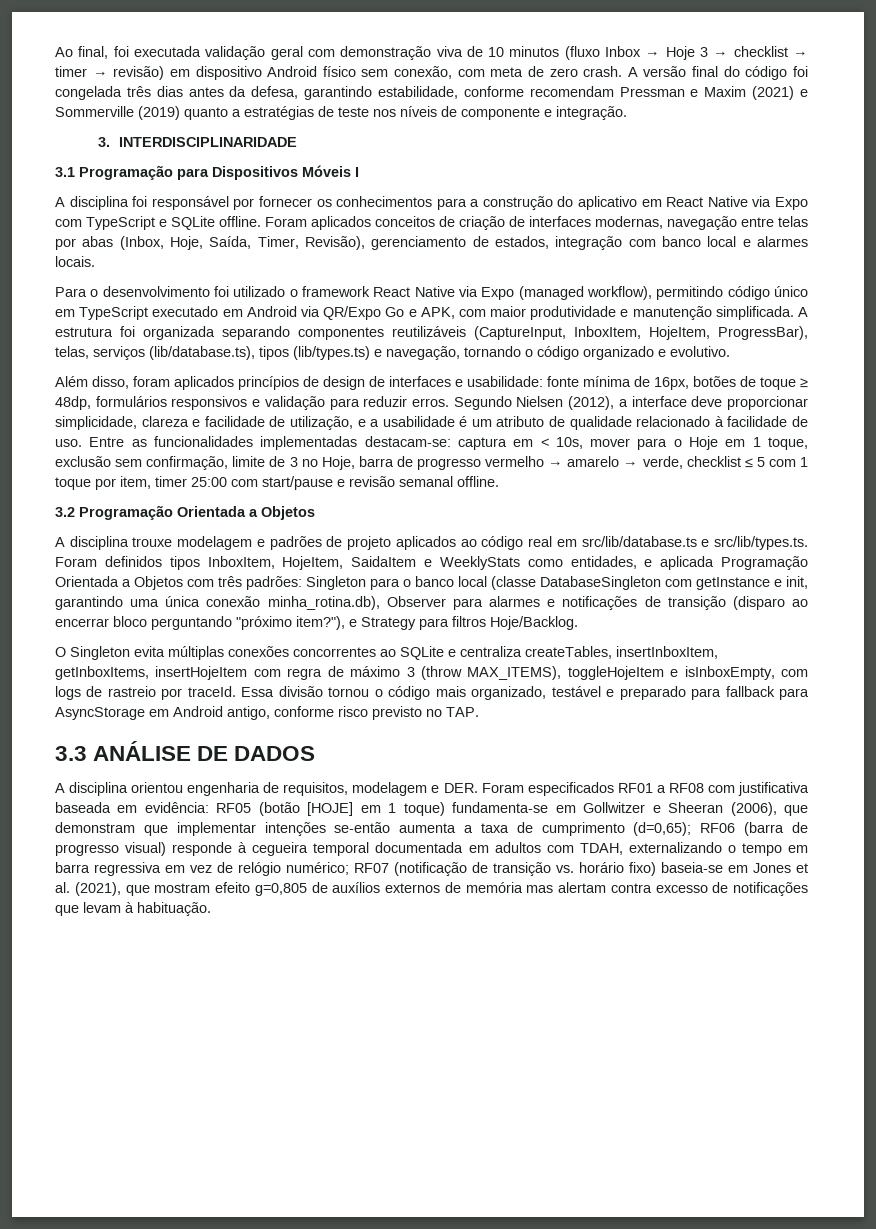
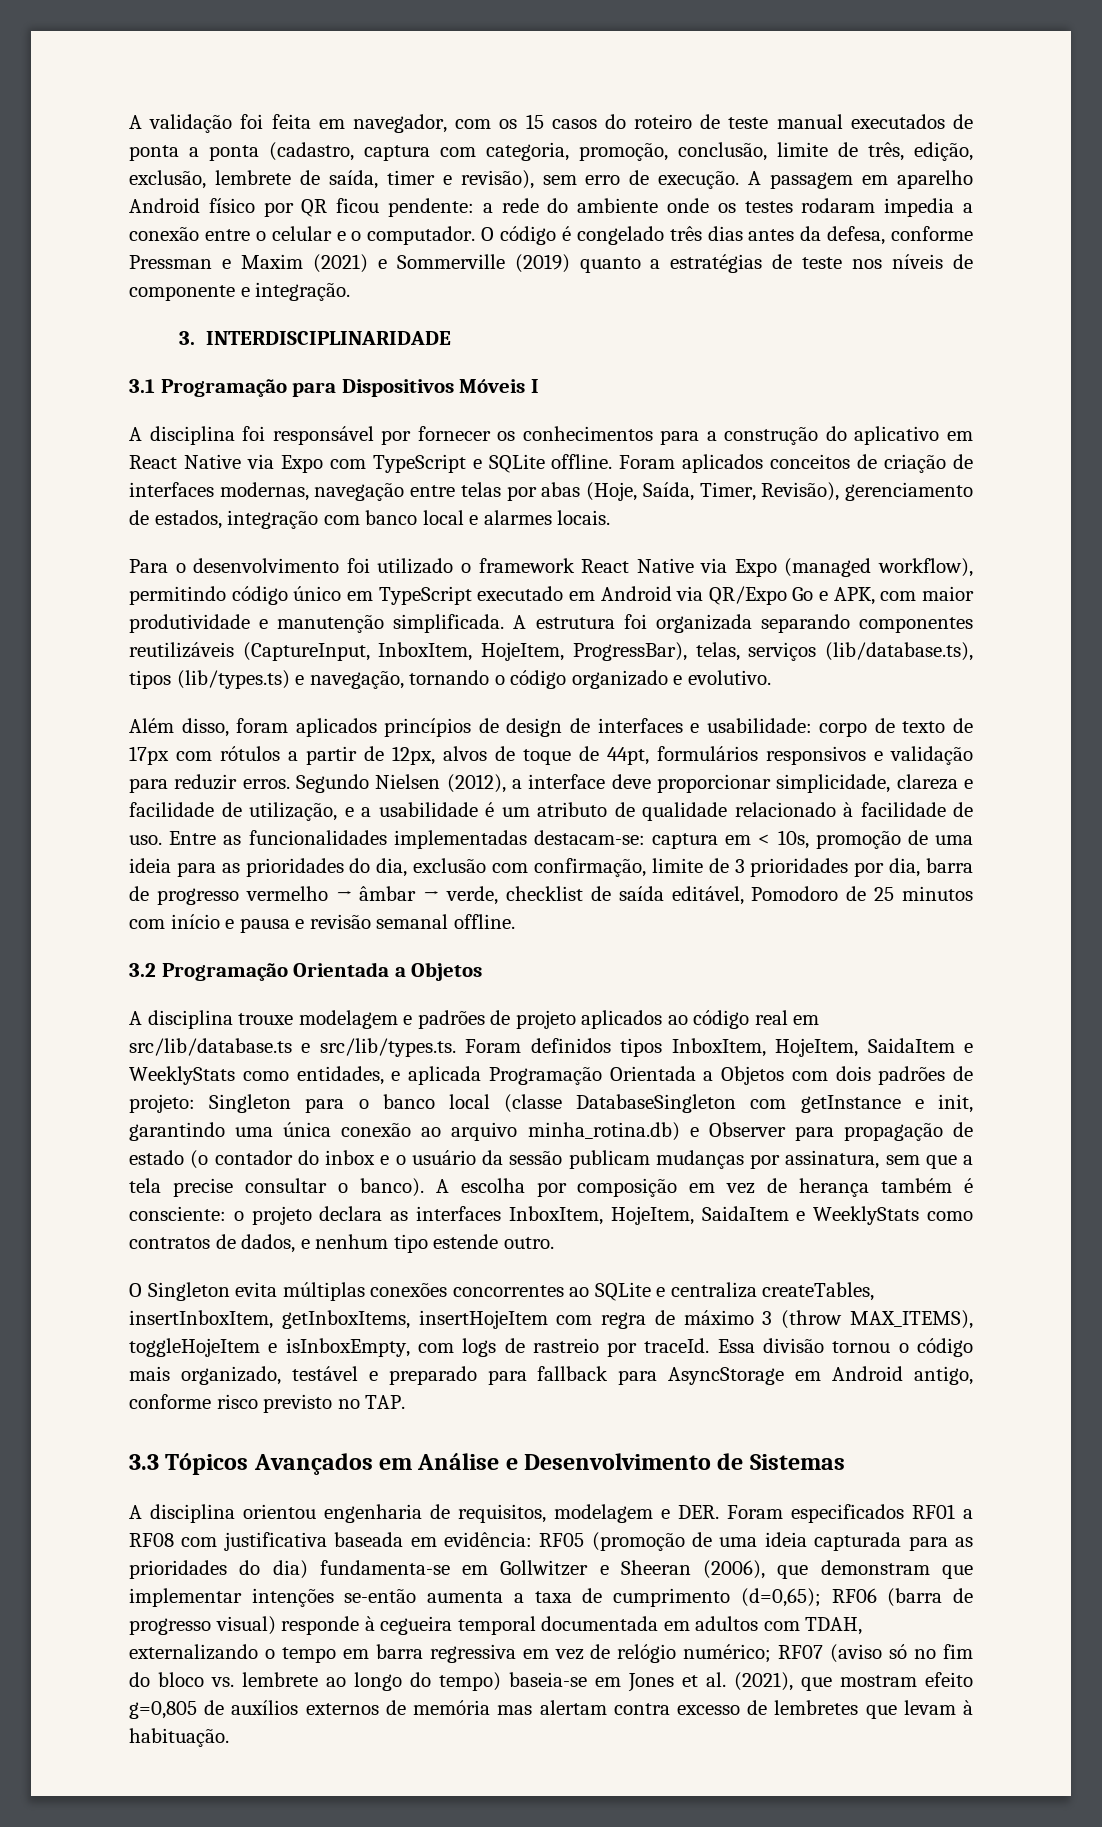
- Ao final, foi executada validação geral com demonstração viva de 10 minutos (fluxo Inbox → Hoje 3 → checklist → timer → revisão) em dispositivo Android físico sem conexão, com meta de zero crash. A versão final do código foi congelada três dias antes da defesa, garantindo estabilidade, conforme recomendam Pressman e Maxim (2021) e Sommerville (2019) quanto a estratégias de teste nos níveis de componente e integração.
+ A validação foi feita em navegador, com os 15 casos do roteiro de teste manual executados de ponta a ponta (cadastro, captura com categoria, promoção, conclusão, limite de três, edição, exclusão, lembrete de saída, timer e revisão), sem erro de execução. A passagem em aparelho Android físico por QR ficou pendente: a rede do ambiente onde os testes rodaram impedia a conexão entre o celular e o computador. O código é congelado três dias antes da defesa, conforme Pressman e Maxim (2021) e Sommerville (2019) quanto a estratégias de teste nos níveis de componente e integração.
- Foram aplicados conceitos de criação de interfaces modernas, navegação entre telas por abas (Inbox, Hoje, Saída, Timer, Revisão), gerenciamento de estados, integração com banco local e alarmes locais.
+ Foram aplicados conceitos de criação de interfaces modernas, navegação entre telas por abas (Hoje, Saída, Timer, Revisão), gerenciamento de estados, integração com banco local e alarmes locais.
- Além disso, foram aplicados princípios de design de interfaces e usabilidade: fonte mínima de 16px, botões de toque ≥ 48dp, formulários responsivos e validação para reduzir erros.
+ Além disso, foram aplicados princípios de design de interfaces e usabilidade: corpo de texto de 17px com rótulos a partir de 12px, alvos de toque de 44pt, formulários responsivos e validação para reduzir erros.
- Entre as funcionalidades implementadas destacam-se: captura em < 10s, mover para o Hoje em 1 toque, exclusão sem confirmação, limite de 3 no Hoje, barra de progresso vermelho → amarelo → verde, checklist ≤ 5 com 1 toque por item, timer 25:00 com start/pause e revisão semanal offline.
+ Entre as funcionalidades implementadas destacam-se: captura em < 10s, promoção de uma ideia para as prioridades do dia, exclusão com confirmação, limite de 3 prioridades por dia, barra de progresso vermelho → âmbar → verde, checklist de saída editável, Pomodoro de 25 minutos com início e pausa e revisão semanal offline.
- A disciplina trouxe modelagem e padrões de projeto aplicados ao código real em src/lib/database.ts e src/lib/types.ts. Foram definidos tipos InboxItem, HojeItem, SaidaItem e WeeklyStats como entidades, e aplicada Programação Orientada a Objetos com três padrões: Singleton para o banco local (classe DatabaseSingleton com getInstance e init, garantindo uma única conexão minha_rotina.db), Observer para alarmes e notificações de transição (disparo ao encerrar bloco perguntando "próximo item?"), e Strategy para filtros Hoje/Backlog.
+ A disciplina trouxe modelagem e padrões de projeto aplicados ao código real em src/lib/database.ts e src/lib/types.ts. Foram definidos tipos InboxItem, HojeItem, SaidaItem e WeeklyStats como entidades, e aplicada Programação Orientada a Objetos com dois padrões de projeto: Singleton para o banco local (classe DatabaseSingleton com getInstance e init, garantindo uma única conexão ao arquivo minha_rotina.db) e Observer para propagação de estado (o contador do inbox e o usuário da sessão publicam mudanças por assinatura, sem que a tela precise consultar o banco). A escolha por composição em vez de herança também é consciente: o projeto declara as interfaces InboxItem, HojeItem, SaidaItem e WeeklyStats como contratos de dados, e nenhum tipo estende outro.
- 3.3 ANÁLISE DE DADOS
+ 3.3 Tópicos Avançados em Análise e Desenvolvimento de Sistemas
- RF05 (botão [HOJE] em 1 toque) fundamenta-se em Gollwitzer e Sheeran (2006), que demonstram que implementar intenções se-então aumenta a taxa de cumprimento (d=0,65);
+ RF05 (promoção de uma ideia capturada para as prioridades do dia) fundamenta-se em Gollwitzer e Sheeran (2006), que demonstram que implementar intenções se-então aumenta a taxa de cumprimento (d=0,65);
- RF07 (notificação de transição vs. horário fixo) baseia-se em Jones et al. (2021), que mostram efeito g=0,805 de auxílios externos de memória mas alertam contra excesso de notificações que levam à habituação.
+ RF07 (aviso só no fim do bloco vs. lembrete ao longo do tempo) baseia-se em Jones et al. (2021), que mostram efeito g=0,805 de auxílios externos de memória mas alertam contra excesso de lembretes que levam à habituação.

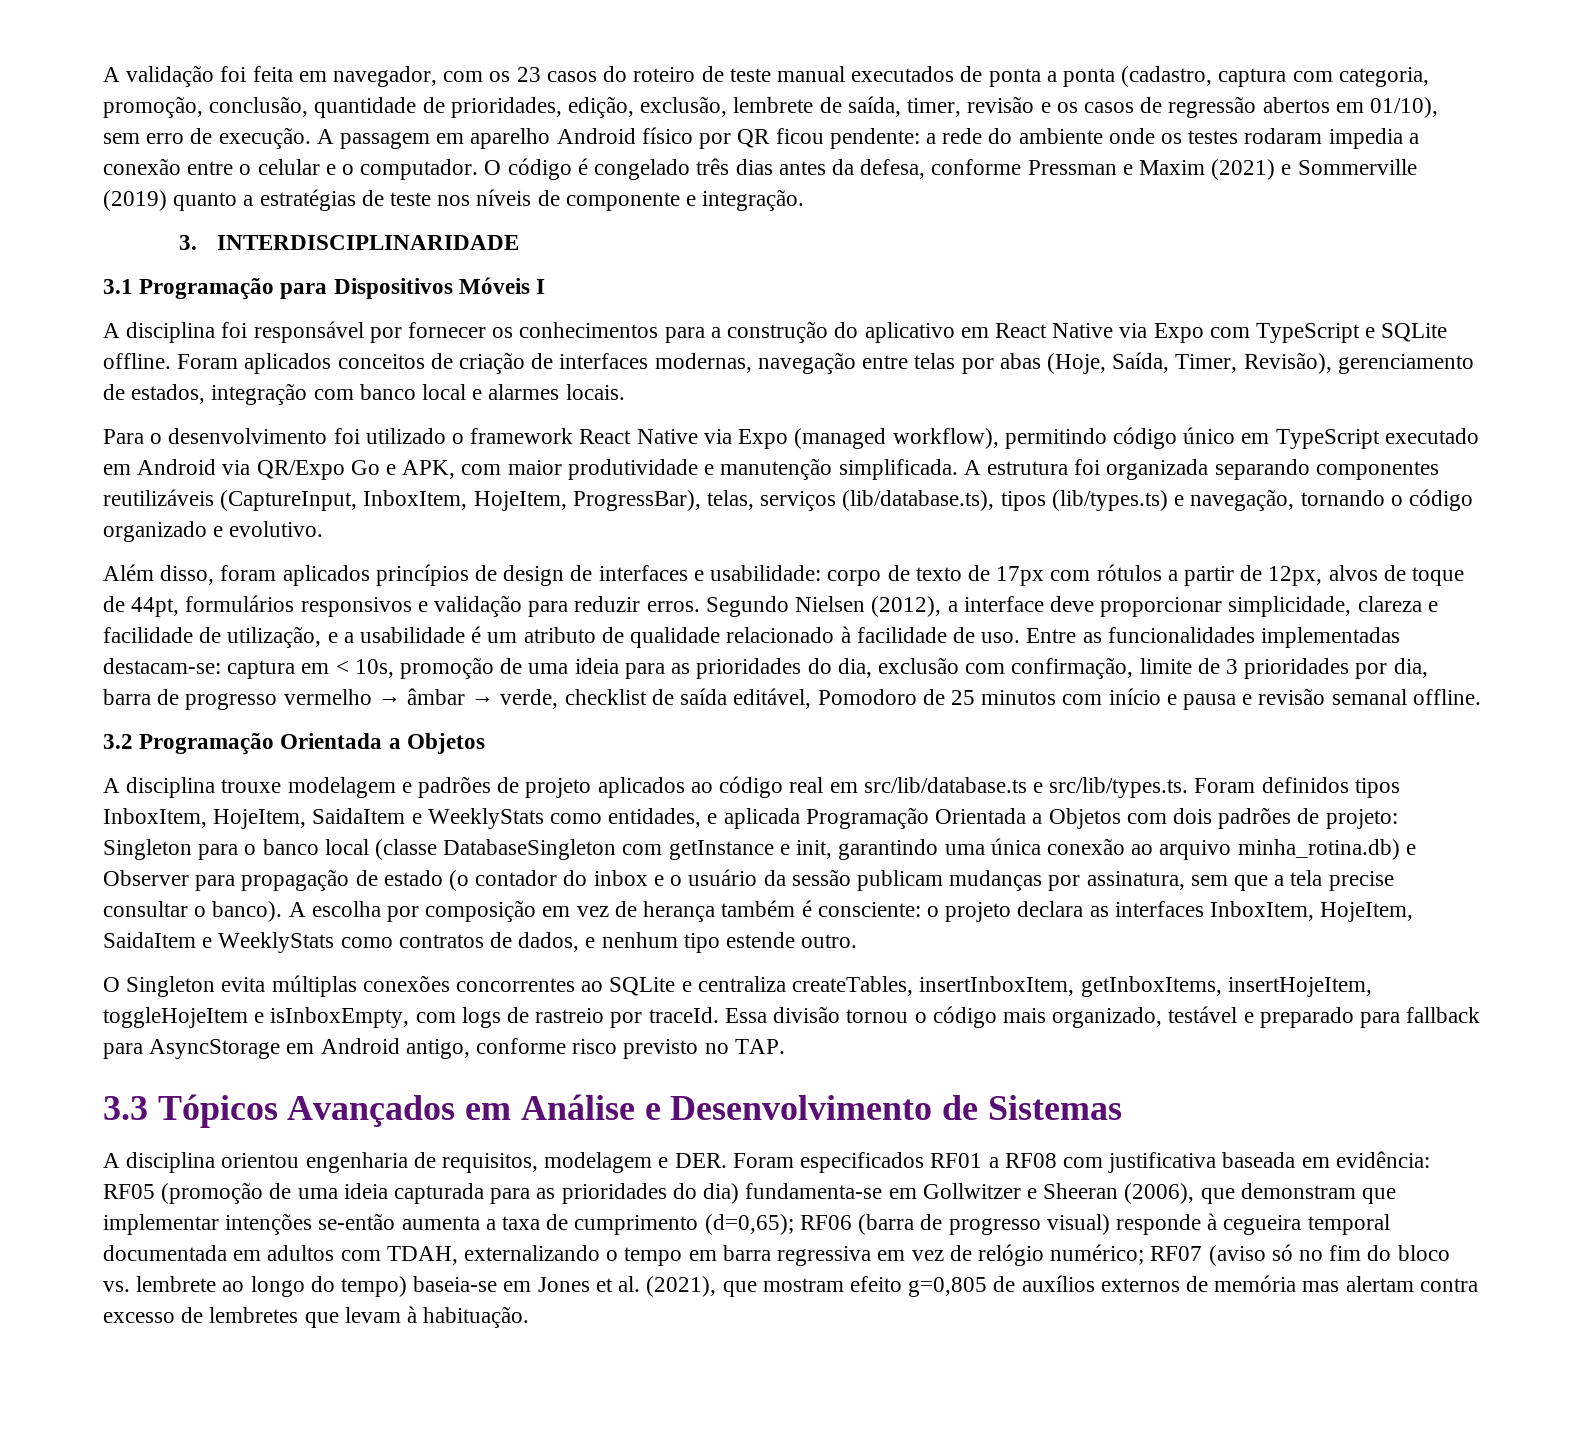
- A validação foi feita em navegador, com os 15 casos do roteiro de teste manual executados de ponta a ponta (cadastro, captura com categoria, promoção, conclusão, limite de três, edição, exclusão, lembrete de saída, timer e revisão), sem erro de execução.
+ A validação foi feita em navegador, com os 23 casos do roteiro de teste manual executados de ponta a ponta (cadastro, captura com categoria, promoção, conclusão, quantidade de prioridades, edição, exclusão, lembrete de saída, timer, revisão e os casos de regressão abertos em 01/10), sem erro de execução.
- O Singleton evita múltiplas conexões concorrentes ao SQLite e centraliza createTables, insertInboxItem, getInboxItems, insertHojeItem com regra de máximo 3 (throw MAX_ITEMS), toggleHojeItem e isInboxEmpty, com logs de rastreio por traceId.
+ O Singleton evita múltiplas conexões concorrentes ao SQLite e centraliza createTables, insertInboxItem, getInboxItems, insertHojeItem, toggleHojeItem e isInboxEmpty, com logs de rastreio por traceId.

